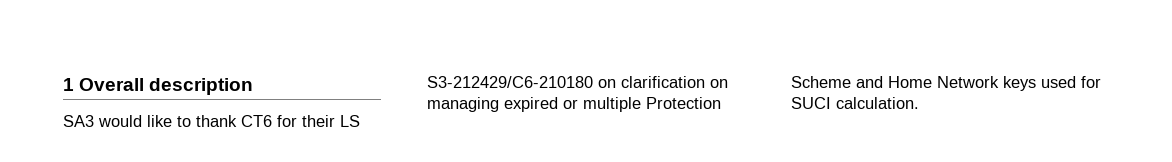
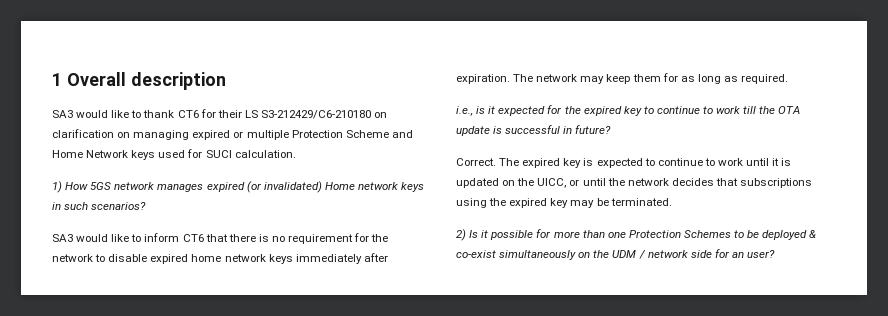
+ 1) How 5GS network manages expired (or invalidated) Home network keys in such scenarios?
+ SA3 would like to inform CT6 that there is no requirement for the network to disable expired home network keys immediately after expiration. The network may keep them for as long as required.
+ i.e., is it expected for the expired key to continue to work till the OTA update is successful in future?
+ Correct. The expired key is expected to continue to work until it is updated on the UICC, or until the network decides that subscriptions using the expired key may be terminated.
+ 2) Is it possible for more than one Protection Schemes to be deployed & co-exist simultaneously on the UDM / network side for an user?

